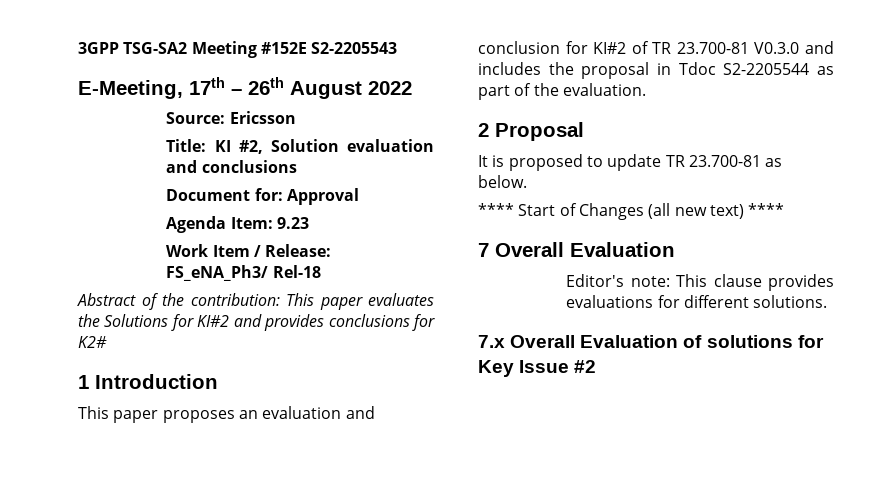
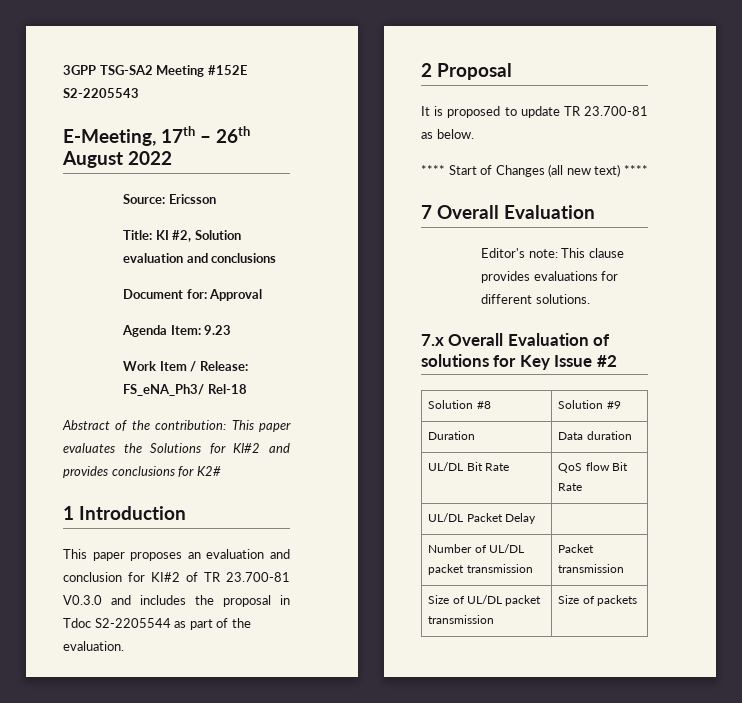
+ Solution #8 | Solution #9
+ Duration | Data duration
+ UL/DL Bit Rate | QoS flow Bit Rate
+ UL/DL Packet Delay |
+ Number of UL/DL packet transmission | Packet transmission
+ Size of UL/DL packet transmission | Size of packets

